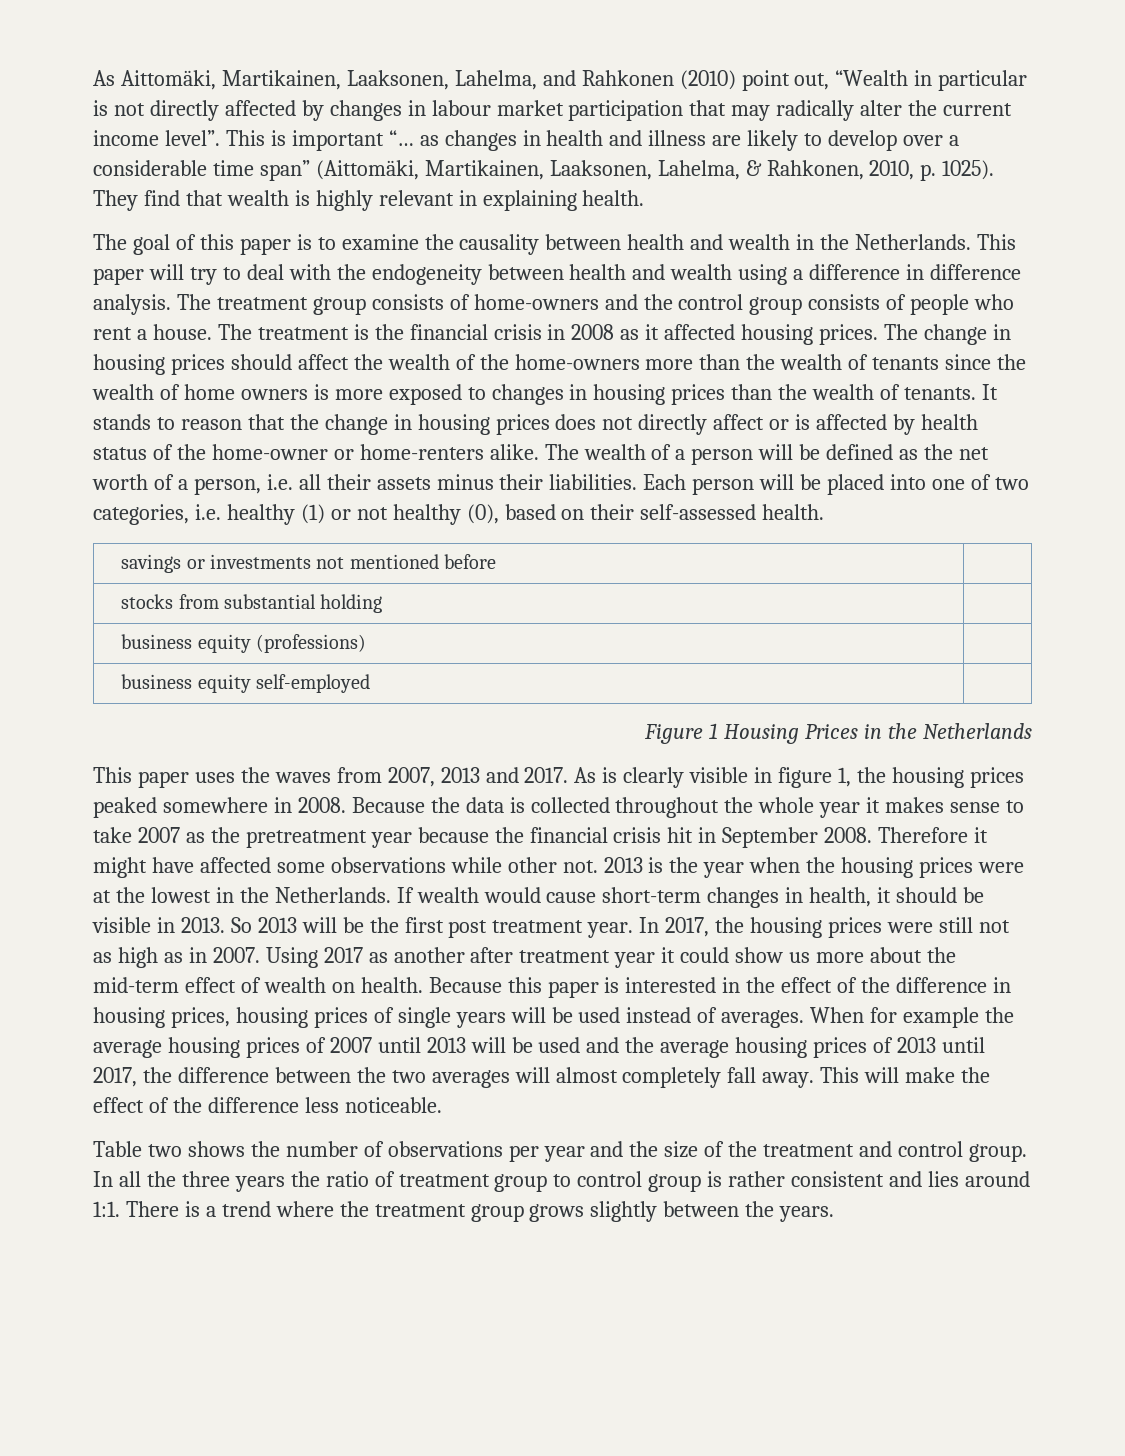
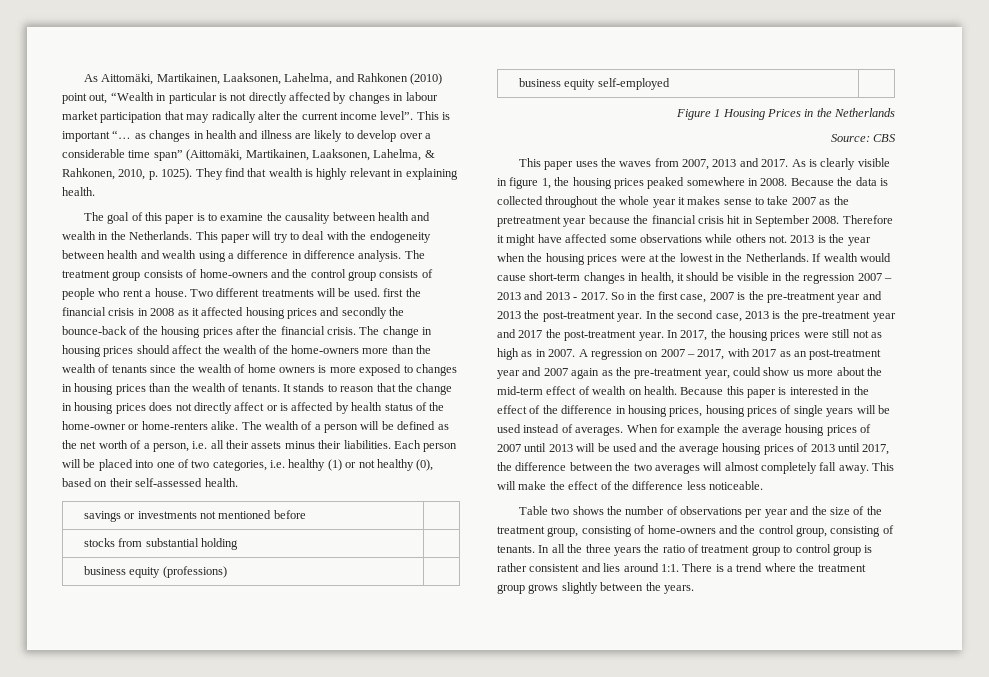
- The treatment is the financial crisis in 2008 as it affected housing prices.
+ Two different treatments will be used. first the financial crisis in 2008 as it affected housing prices and secondly the bounce-back of the housing prices after the financial crisis.
+ Source: CBS
- Therefore it might have affected some observations while other not.
+ Therefore it might have affected some observations while others not.
- If wealth would cause short-term changes in health, it should be visible in 2013. So 2013 will be the first post treatment year.
+ If wealth would cause short-term changes in health, it should be visible in the regression 2007 – 2013 and 2013 - 2017. So in the first case, 2007 is the pre-treatment year and 2013 the post-treatment year. In the second case, 2013 is the pre-treatment year and 2017 the post-treatment year.
- Using 2017 as another after treatment year it could show us more about the mid-term effect of wealth on health.
+ A regression on 2007 – 2017, with 2017 as an post-treatment year and 2007 again as the pre-treatment year, could show us more about the mid-term effect of wealth on health.
- Table two shows the number of observations per year and the size of the treatment and control group.
+ Table two shows the number of observations per year and the size of the treatment group, consisting of home-owners and the control group, consisting of tenants.

